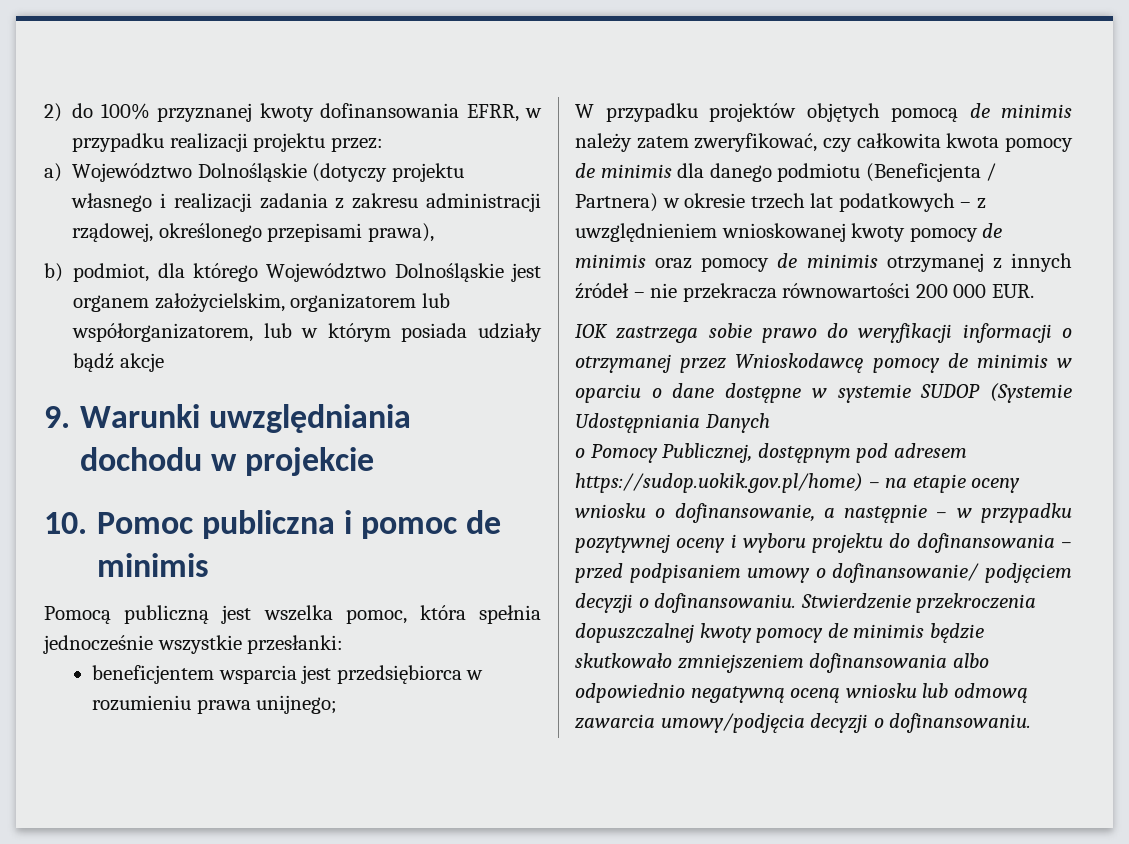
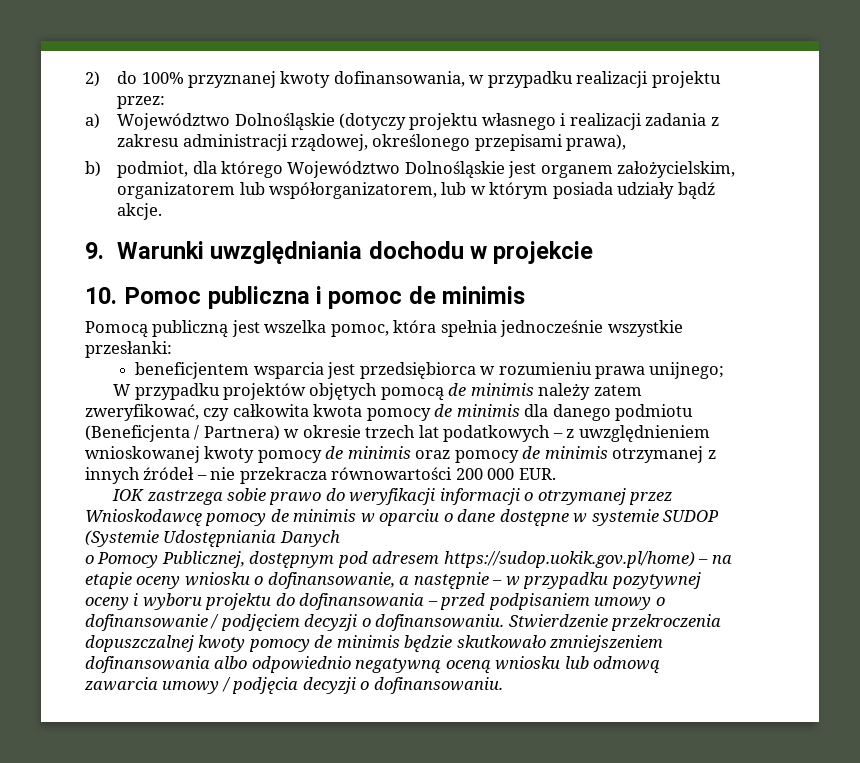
- 2) do 100% przyznanej kwoty dofinansowania EFRR, w przypadku realizacji projektu przez:
+ 2) do 100% przyznanej kwoty dofinansowania, w przypadku realizacji projektu przez:
- b) podmiot, dla którego Województwo Dolnośląskie jest organem założycielskim, organizatorem lub współorganizatorem, lub w którym posiada udziały bądź akcje
+ b) podmiot, dla którego Województwo Dolnośląskie jest organem założycielskim, organizatorem lub współorganizatorem, lub w którym posiada udziały bądź akcje.
- o Pomocy Publicznej, dostępnym pod adresem https://sudop.uokik.gov.pl/home) – na etapie oceny wniosku o dofinansowanie, a następnie – w przypadku pozytywnej oceny i wyboru projektu do dofinansowania – przed podpisaniem umowy o dofinansowanie/ podjęciem decyzji o dofinansowaniu.
+ o Pomocy Publicznej, dostępnym pod adresem https://sudop.uokik.gov.pl/home) – na etapie oceny wniosku o dofinansowanie, a następnie – w przypadku pozytywnej oceny i wyboru projektu do dofinansowania – przed podpisaniem umowy o dofinansowanie / podjęciem decyzji o dofinansowaniu.
- Stwierdzenie przekroczenia dopuszczalnej kwoty pomocy de minimis będzie skutkowało zmniejszeniem dofinansowania albo odpowiednio negatywną oceną wniosku lub odmową zawarcia umowy/podjęcia decyzji o dofinansowaniu.
+ Stwierdzenie przekroczenia dopuszczalnej kwoty pomocy de minimis będzie skutkowało zmniejszeniem dofinansowania albo odpowiednio negatywną oceną wniosku lub odmową zawarcia umowy / podjęcia decyzji o dofinansowaniu.

